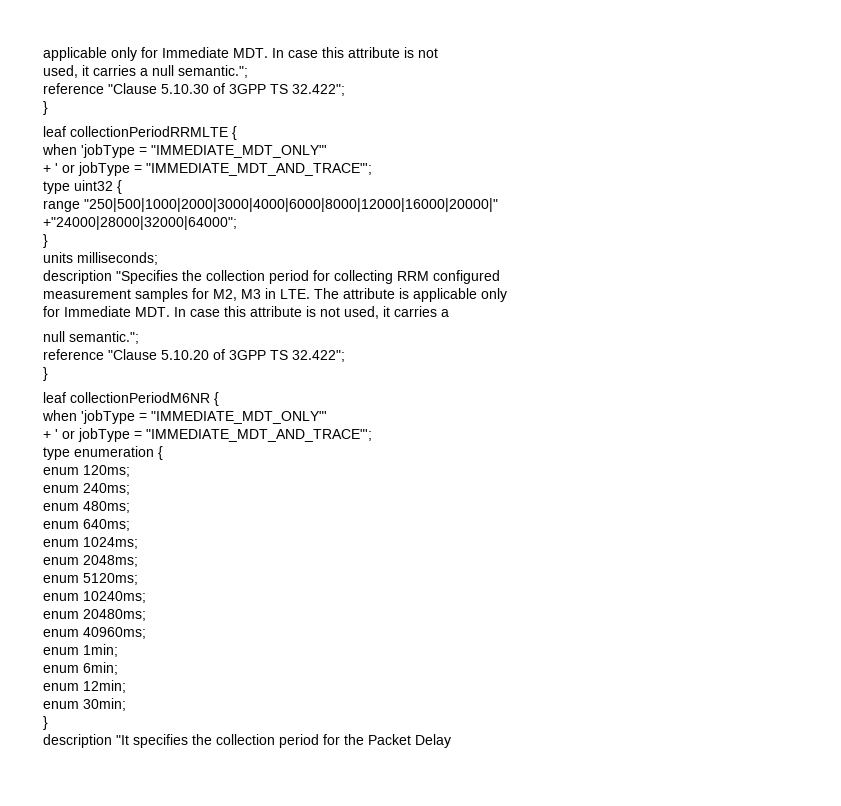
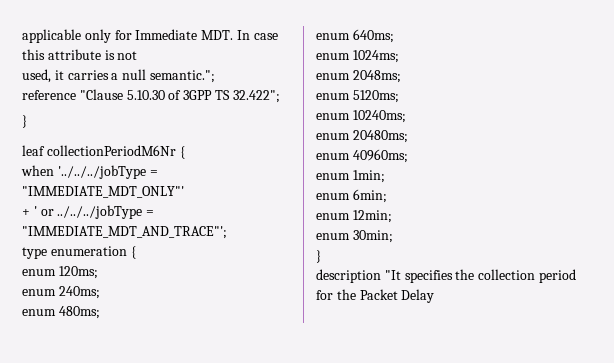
- leaf collectionPeriodRRMLTE {
- when 'jobType = "IMMEDIATE_MDT_ONLY"'
- + ' or jobType = "IMMEDIATE_MDT_AND_TRACE"';
- type uint32 {
- range "250|500|1000|2000|3000|4000|6000|8000|12000|16000|20000|"
- +"24000|28000|32000|64000";
- }
- units milliseconds;
- description "Specifies the collection period for collecting RRM configured
- measurement samples for M2, M3 in LTE. The attribute is applicable only
- for Immediate MDT. In case this attribute is not used, it carries a
- null semantic.";
- reference "Clause 5.10.20 of 3GPP TS 32.422";
- }
- leaf collectionPeriodM6NR {
- when 'jobType = "IMMEDIATE_MDT_ONLY"'
- + ' or jobType = "IMMEDIATE_MDT_AND_TRACE"';
+ leaf collectionPeriodM6Nr {
+ when '../../../jobType = "IMMEDIATE_MDT_ONLY"'
+ + ' or ../../../jobType = "IMMEDIATE_MDT_AND_TRACE"';

